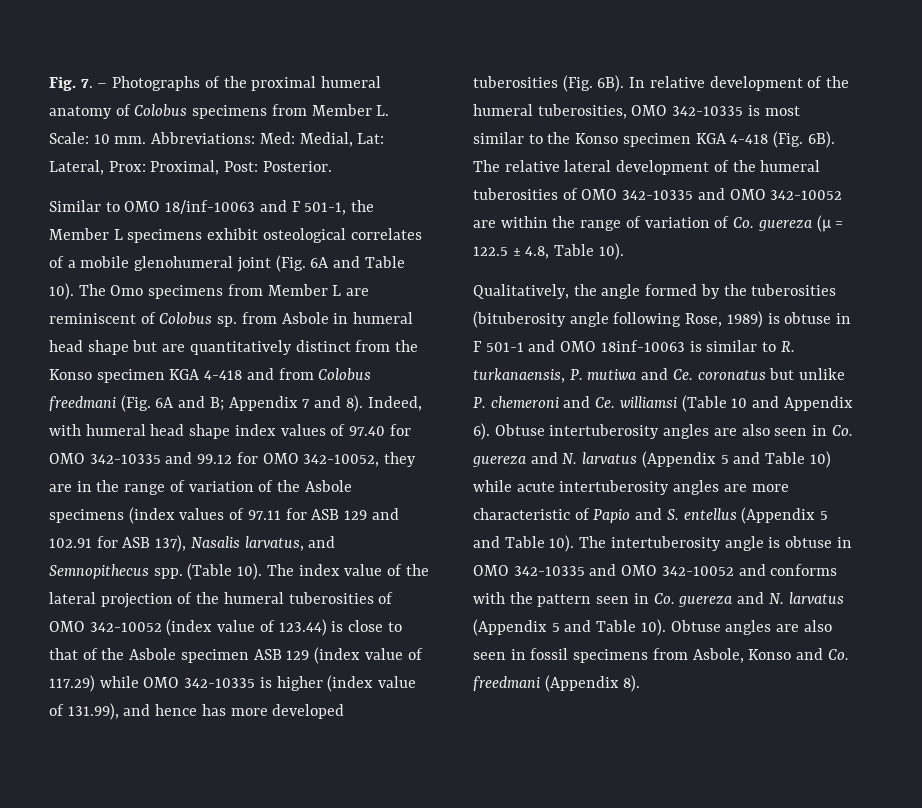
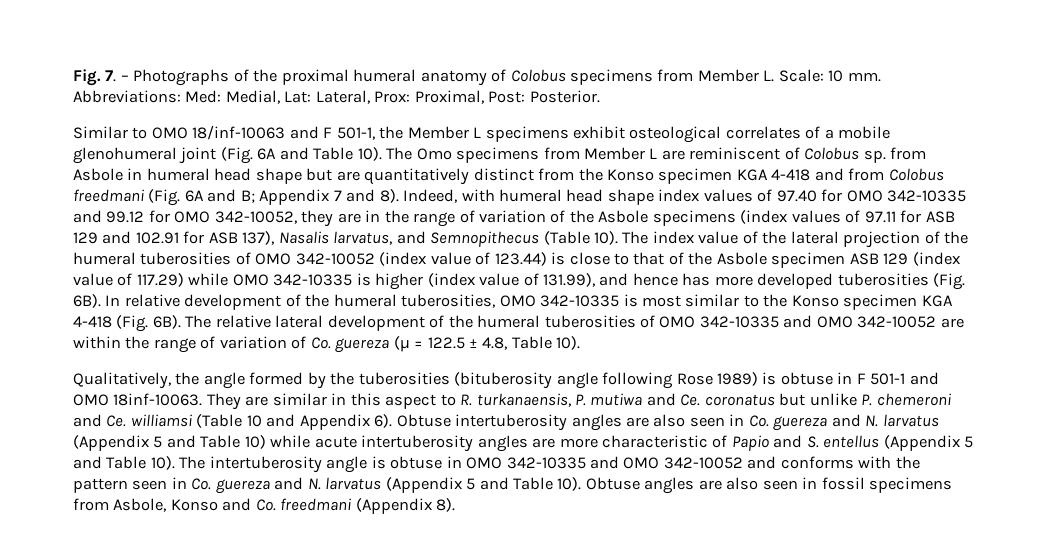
- Indeed, with humeral head shape index values of 97.40 for OMO 342-10335 and 99.12 for OMO 342-10052, they are in the range of variation of the Asbole specimens (index values of 97.11 for ASB 129 and 102.91 for ASB 137), Nasalis larvatus, and Semnopithecus spp. (Table 10).
+ Indeed, with humeral head shape index values of 97.40 for OMO 342-10335 and 99.12 for OMO 342-10052, they are in the range of variation of the Asbole specimens (index values of 97.11 for ASB 129 and 102.91 for ASB 137), Nasalis larvatus, and Semnopithecus (Table 10).
- Qualitatively, the angle formed by the tuberosities (bituberosity angle following Rose, 1989) is obtuse in F 501-1 and OMO 18inf-10063 is similar to R. turkanaensis, P. mutiwa and Ce. coronatus but unlike P. chemeroni and Ce. williamsi (Table 10 and Appendix 6).
+ Qualitatively, the angle formed by the tuberosities (bituberosity angle following Rose 1989) is obtuse in F 501-1 and OMO 18inf-10063. They are similar in this aspect to R. turkanaensis, P. mutiwa and Ce. coronatus but unlike P. chemeroni and Ce. williamsi (Table 10 and Appendix 6).

